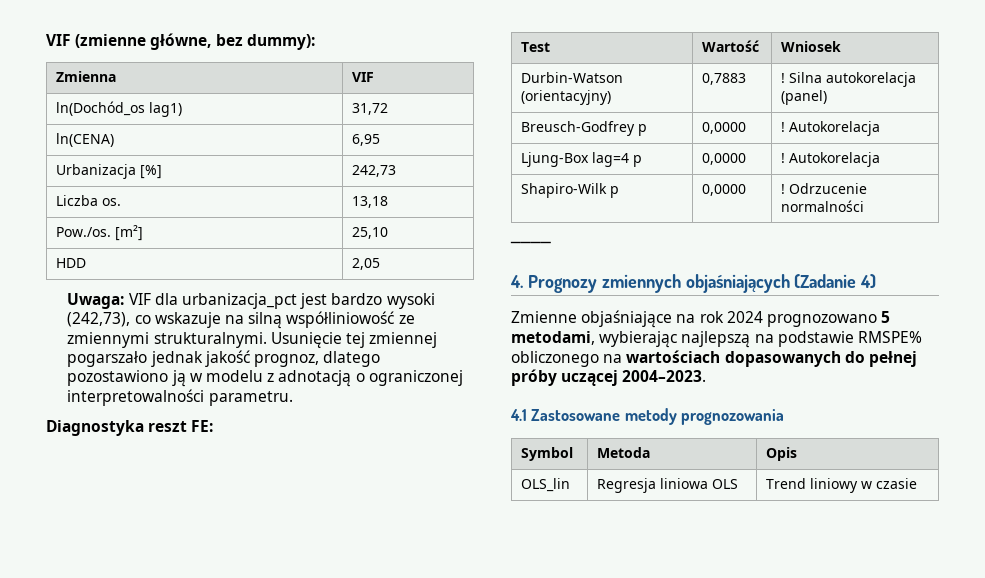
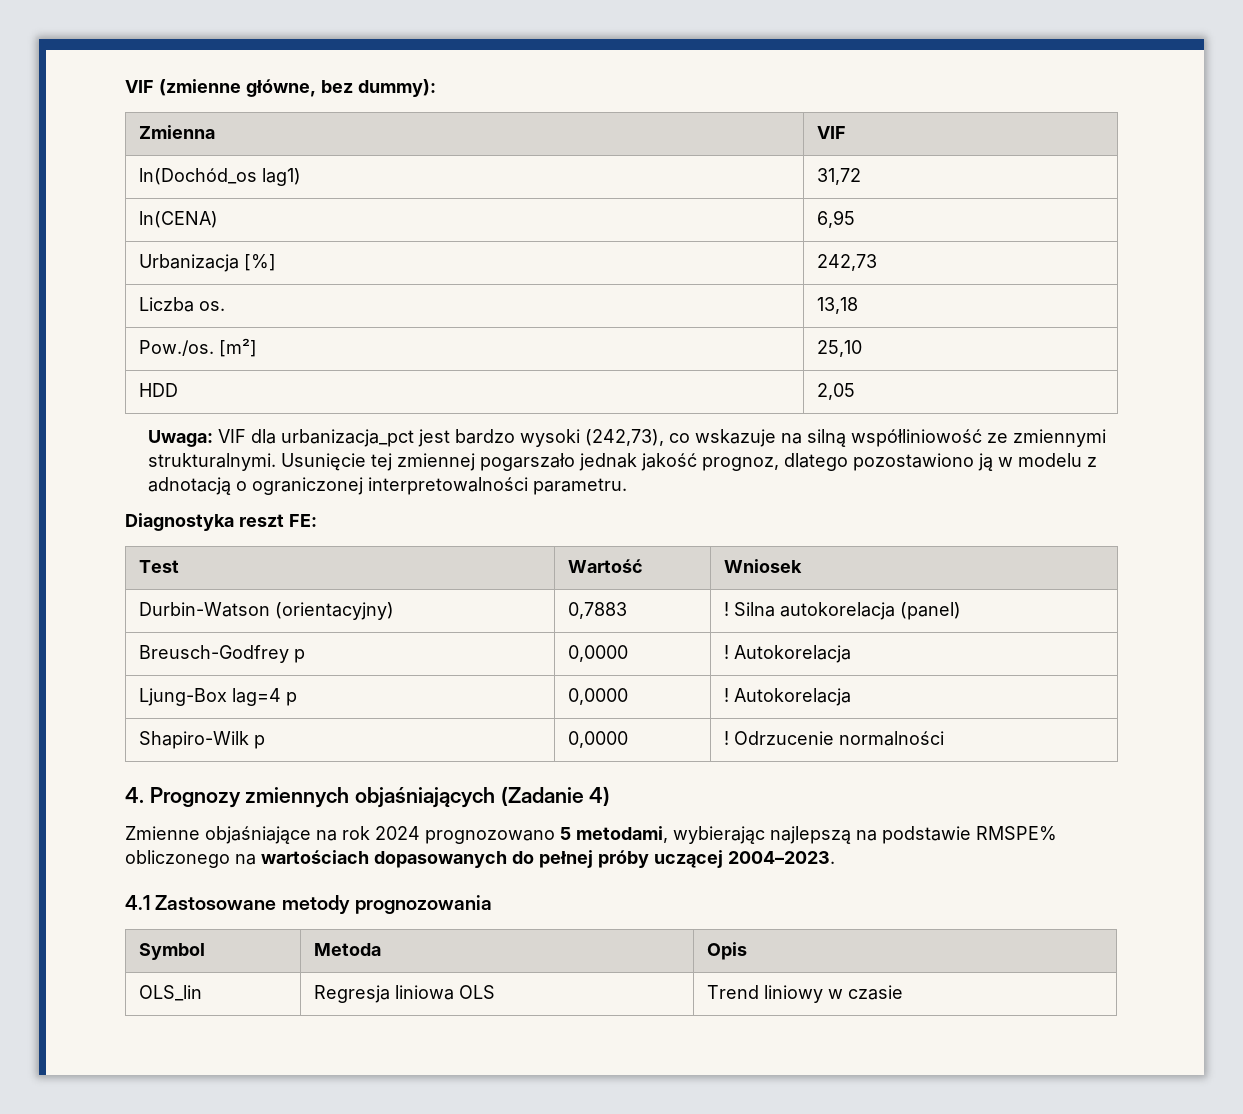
- ────

